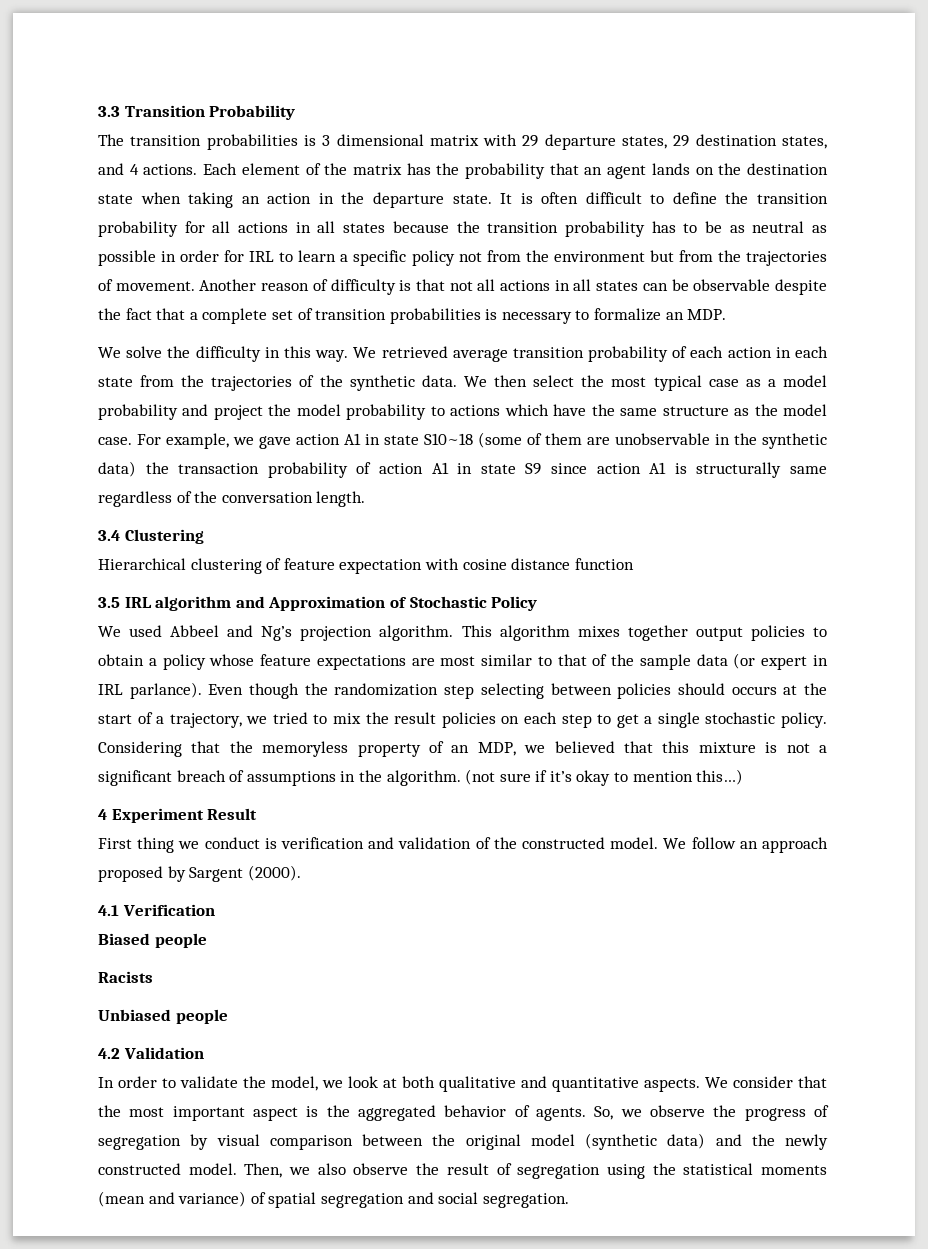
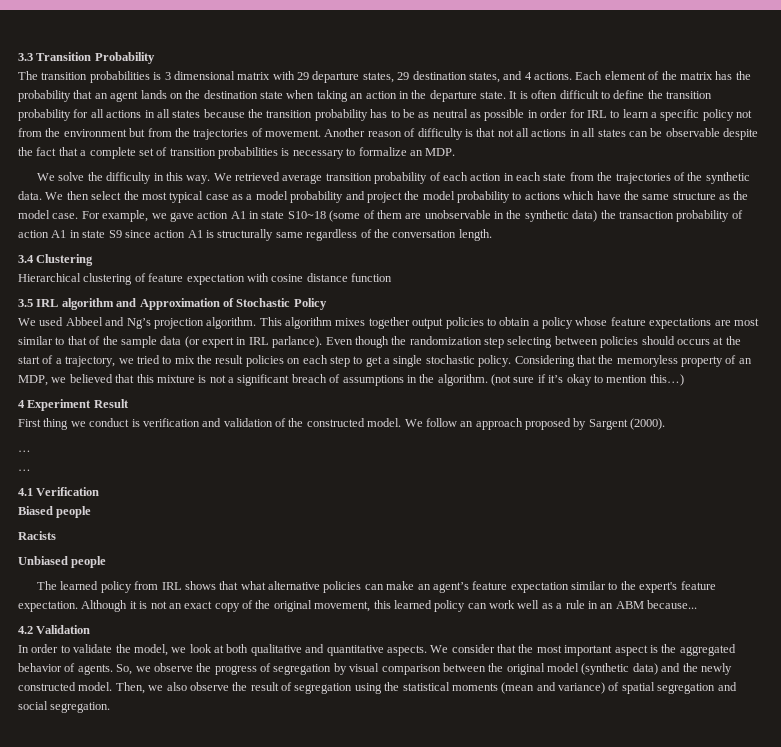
  We follow an approach proposed by Sargent (2000).
+ …
+ …
+ The learned policy from IRL shows that what alternative policies can make an agent’s feature expectation similar to the expert's feature expectation. Although it is not an exact copy of the original movement, this learned policy can work well as a rule in an ABM because...

